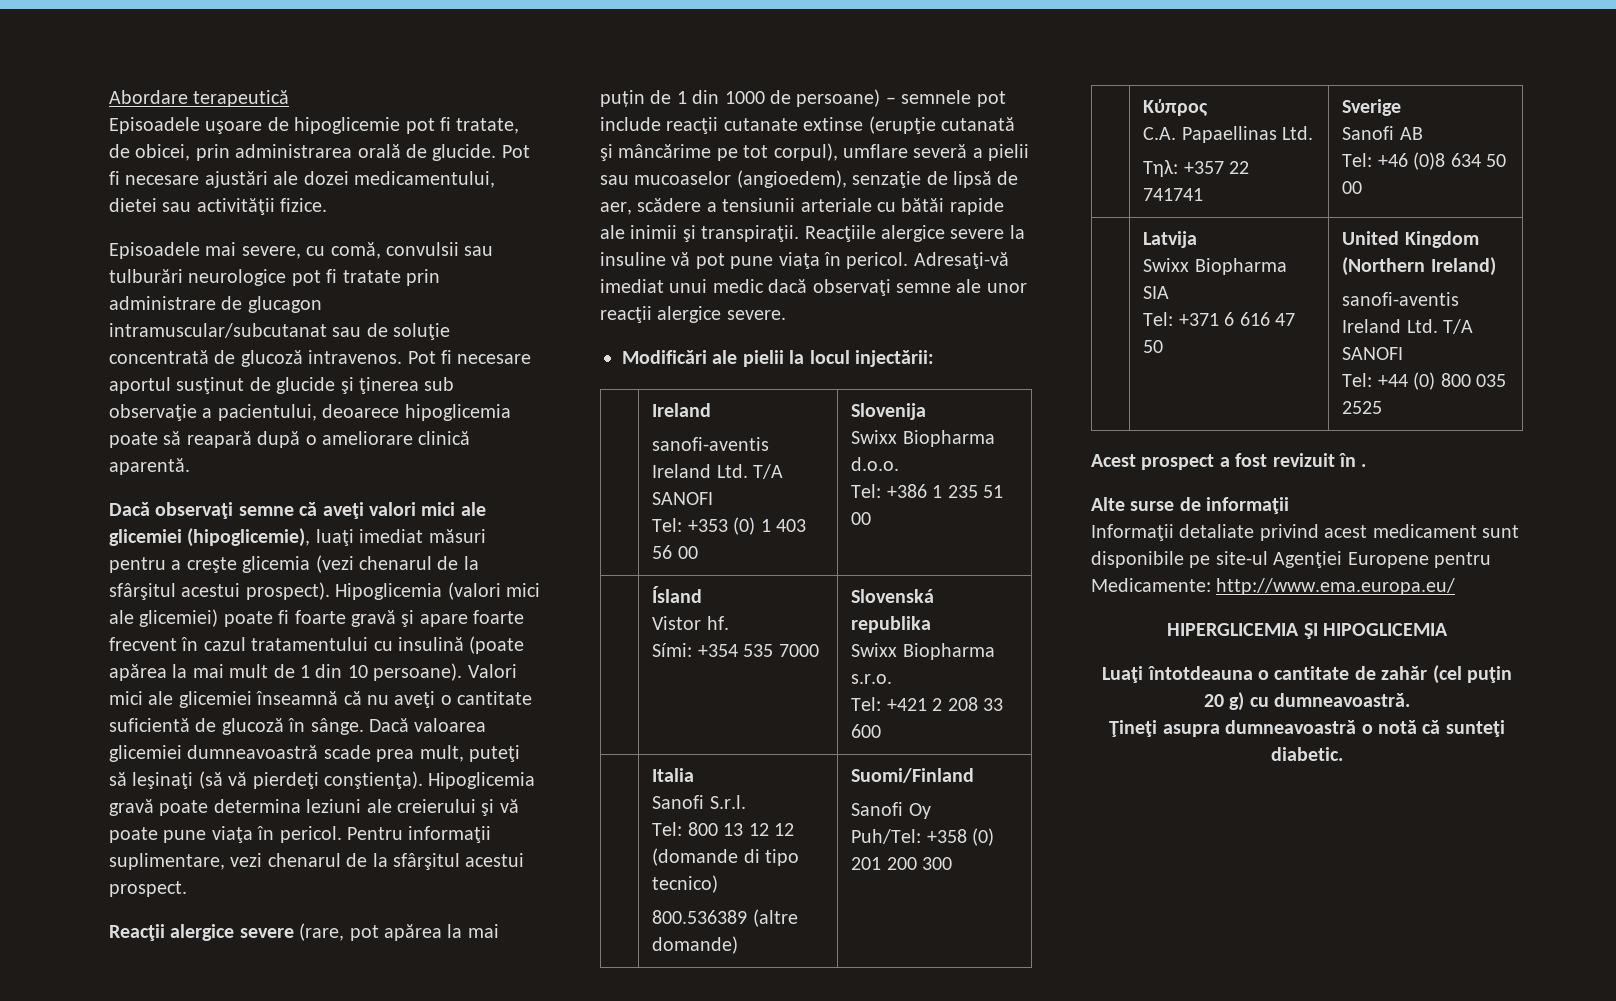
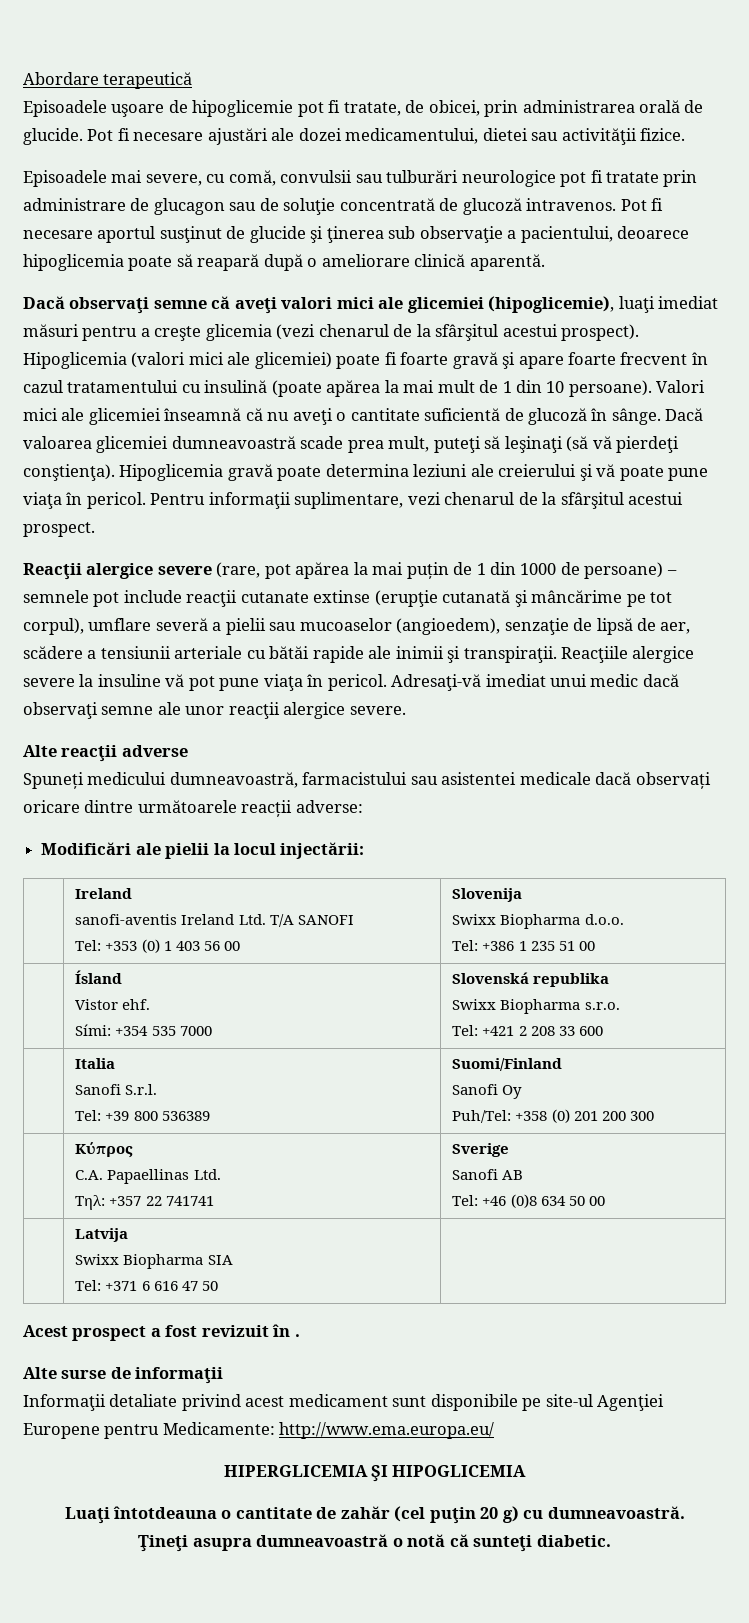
- Episoadele mai severe, cu comă, convulsii sau tulburări neurologice pot fi tratate prin administrare de glucagon intramuscular/subcutanat sau de soluţie concentrată de glucoză intravenos.
+ Episoadele mai severe, cu comă, convulsii sau tulburări neurologice pot fi tratate prin administrare de glucagon sau de soluţie concentrată de glucoză intravenos.
+ Alte reacţii adverse
+ Spuneți medicului dumneavoastră, farmacistului sau asistentei medicale dacă observați oricare dintre următoarele reacții adverse:
  | Ísland
- Vistor hf.
+ Vistor ehf.
  | Italia
  Sanofi S.r.l.
- Tel: 800 13 12 12 (domande di tipo tecnico)
- 800.536389 (altre domande) | Suomi/Finland
+ Tel: +39 800 536389 | Suomi/Finland
  | Latvija
  Swixx Biopharma SIA
- Tel: +371 6 616 47 50 | United Kingdom (Northern Ireland)
- sanofi-aventis Ireland Ltd. T/A SANOFI
- Tel: +44 (0) 800 035 2525
+ Tel: +371 6 616 47 50 |

